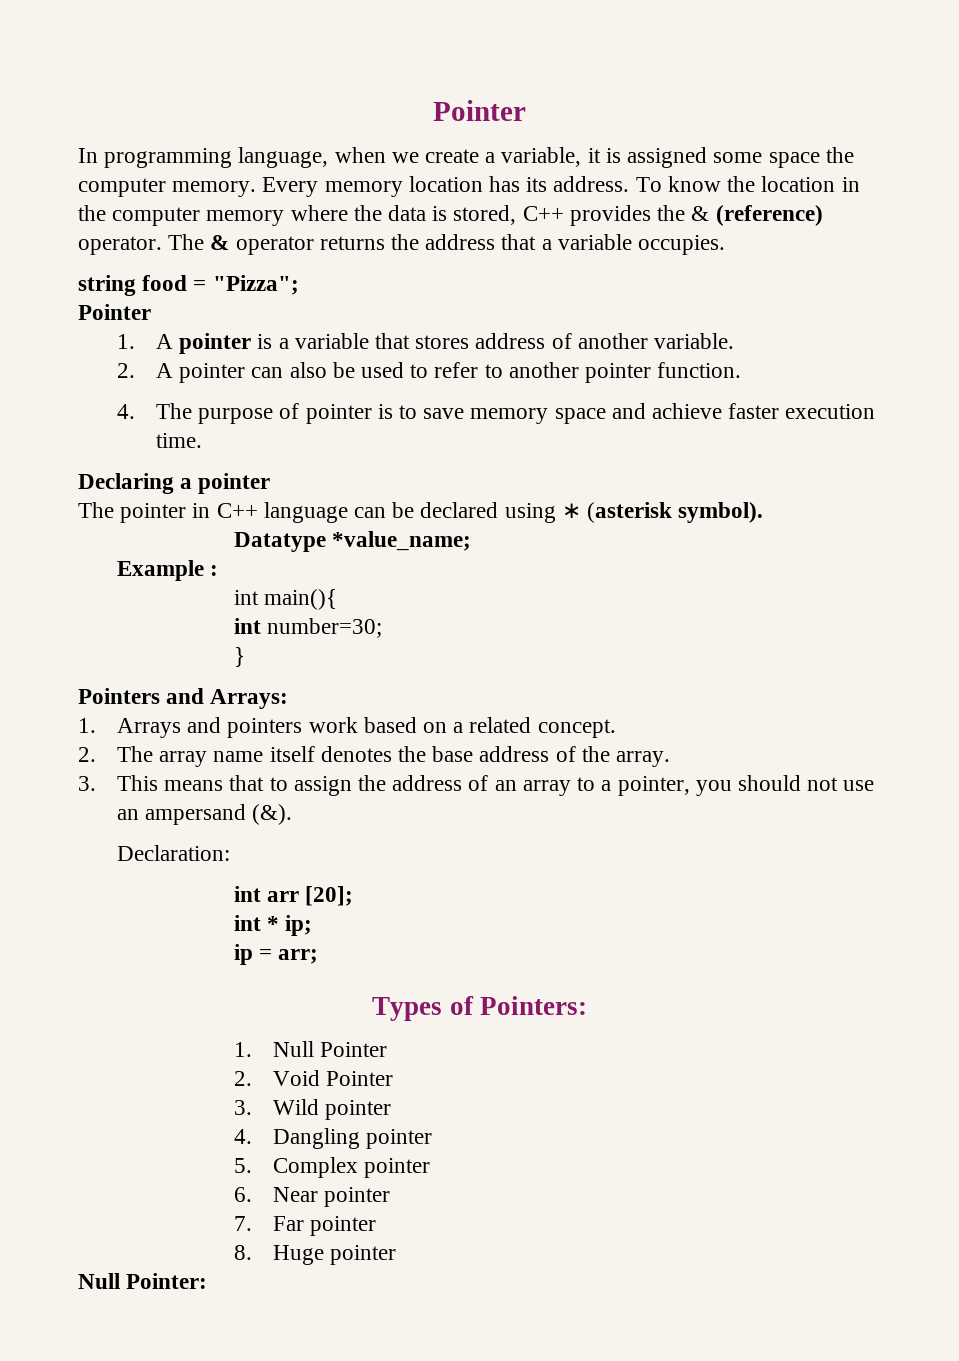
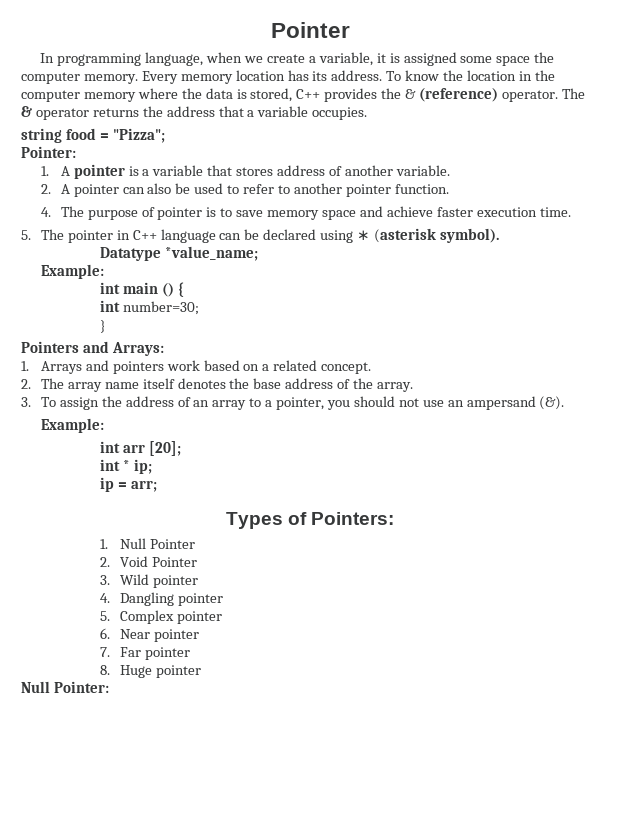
  string food = "Pizza";
- Pointer
+ Pointer:
- Declaring a pointer
- The pointer in C++ language can be declared using ∗ (asterisk symbol).
+ 5. The pointer in C++ language can be declared using ∗ (asterisk symbol).
  Datatype *value_name;
- Example :
- int main(){
+ Example:
+ int main () {
- 3. This means that to assign the address of an array to a pointer, you should not use an ampersand (&).
- Declaration:
+ 3. To assign the address of an array to a pointer, you should not use an ampersand (&).
+ Example:

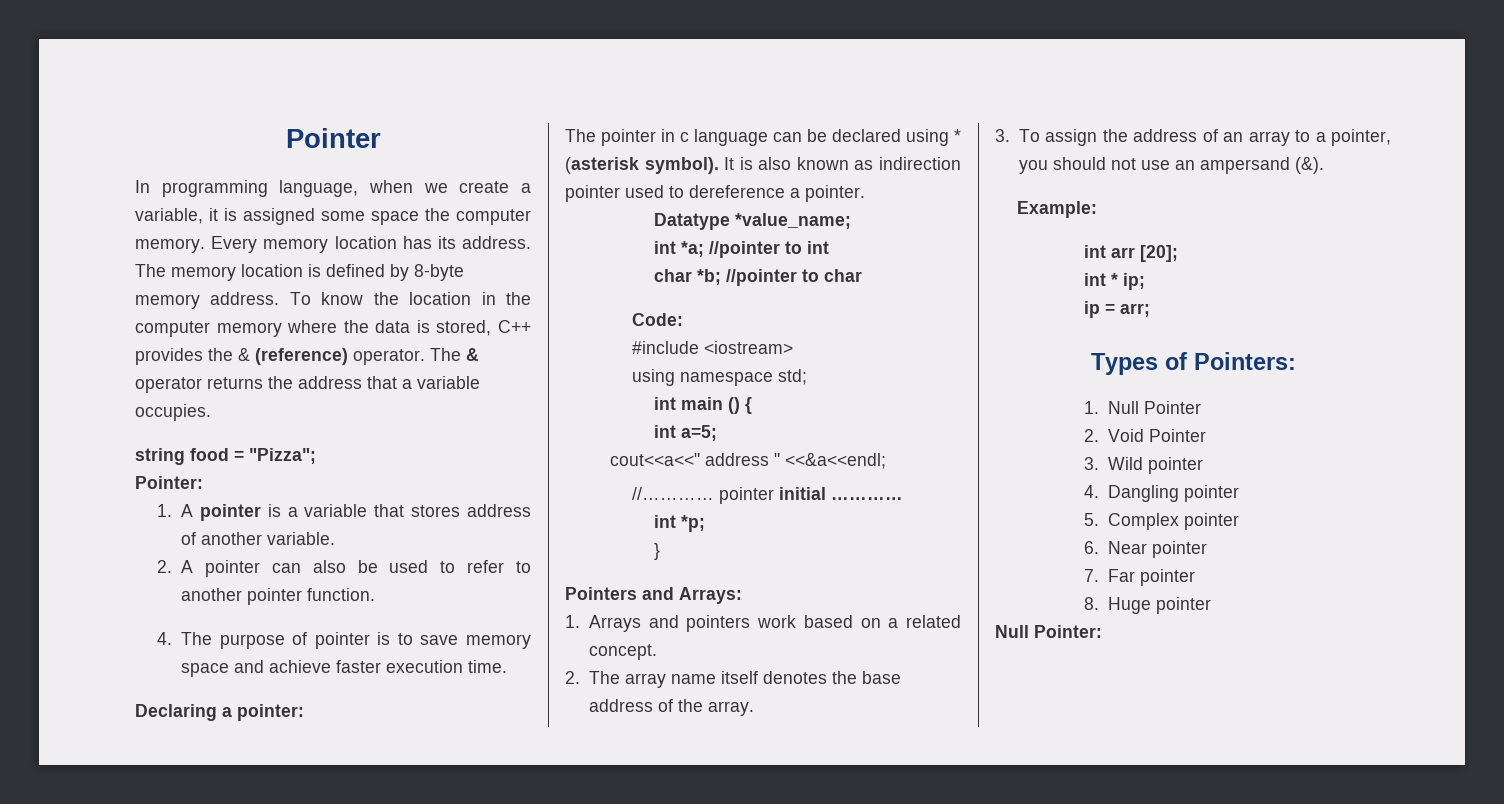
+ The memory location is defined by 8-byte memory address.
- 5. The pointer in C++ language can be declared using ∗ (asterisk symbol).
+ Declaring a pointer:
+ The pointer in c language can be declared using * (asterisk symbol). It is also known as indirection pointer used to dereference a pointer.
  Datatype *value_name;
- Example:
+ int *a; //pointer to int
+ char *b; //pointer to char
+ Code:
+ #include <iostream>
+ using namespace std;
- int number=30;
+ int a=5;
+ cout<<a<<" address " <<&a<<endl;
+ //………… pointer initial …………
+ int *p;

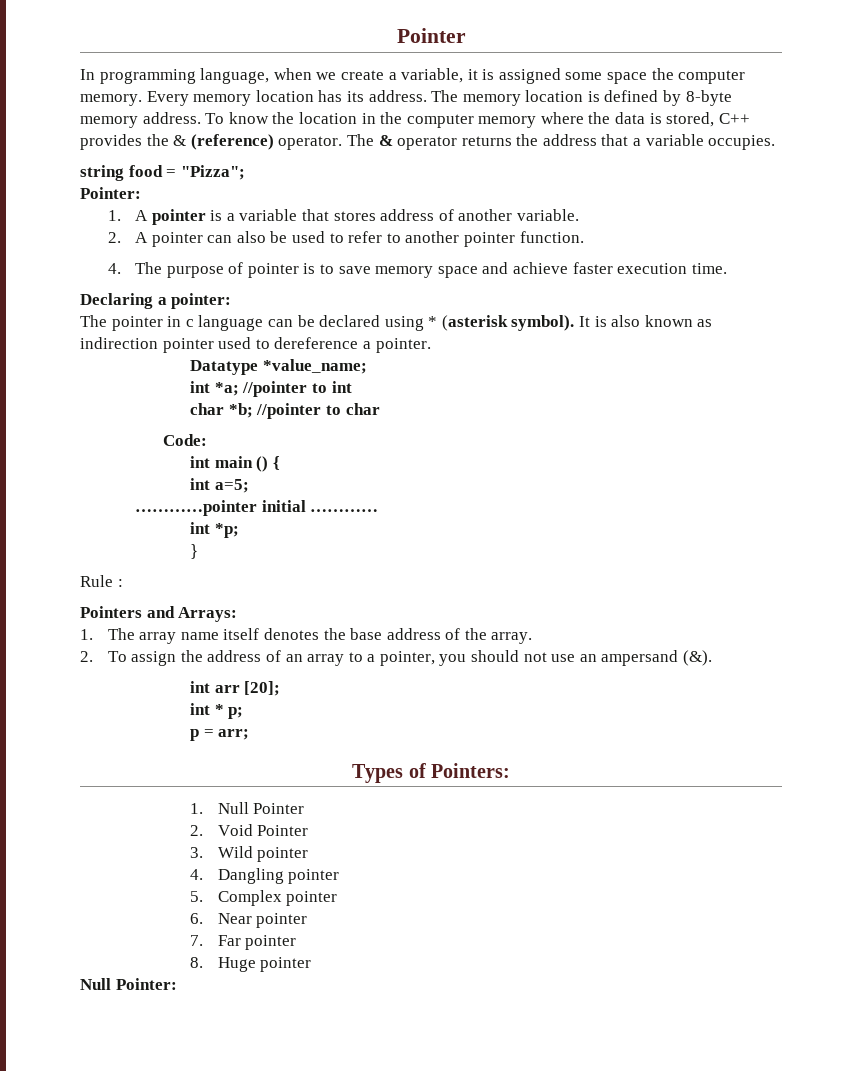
- #include <iostream>
- using namespace std;
- cout<<a<<" address " <<&a<<endl;
- //………… pointer initial …………
+ …………pointer initial …………
+ Rule :
- 1. Arrays and pointers work based on a related concept.
- 2. The array name itself denotes the base address of the array.
+ 1. The array name itself denotes the base address of the array.
- 3. To assign the address of an array to a pointer, you should not use an ampersand (&).
+ 2. To assign the address of an array to a pointer, you should not use an ampersand (&).
- Example:
- int * ip;
- ip = arr;
+ int * p;
+ p = arr;

